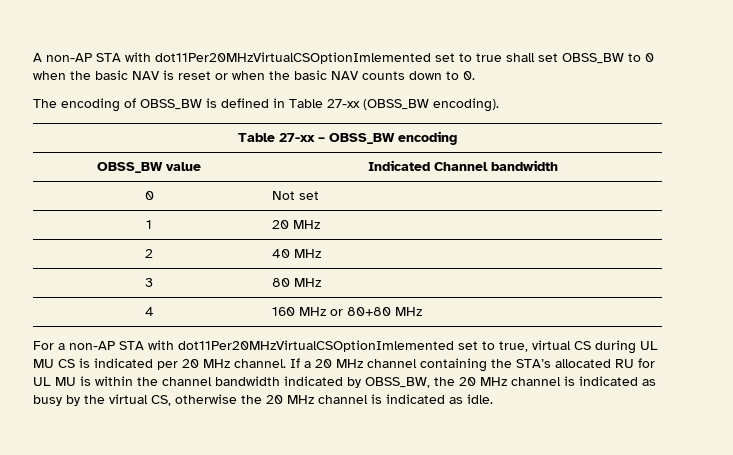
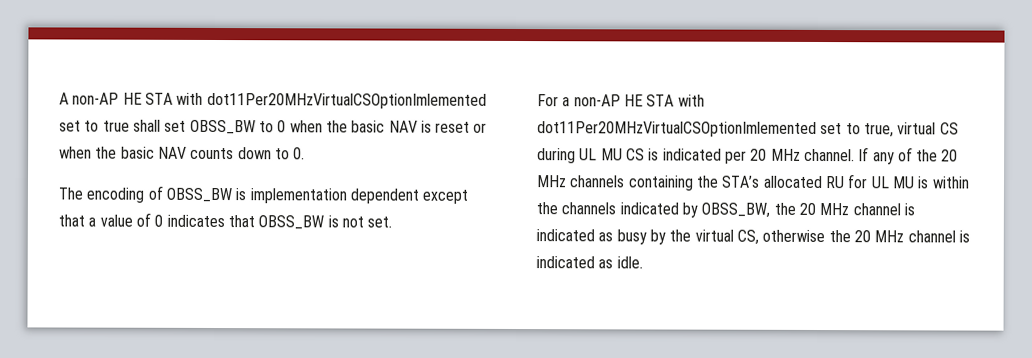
- A non-AP STA with dot11Per20MHzVirtualCSOptionImlemented set to true shall set OBSS_BW to 0 when the basic NAV is reset or when the basic NAV counts down to 0.
+ A non-AP HE STA with dot11Per20MHzVirtualCSOptionImlemented set to true shall set OBSS_BW to 0 when the basic NAV is reset or when the basic NAV counts down to 0.
- The encoding of OBSS_BW is defined in Table 27-xx (OBSS_BW encoding).
- Table 27-xx – OBSS_BW encoding
- OBSS_BW value | Indicated Channel bandwidth
- 0 | Not set
- 1 | 20 MHz
- 2 | 40 MHz
- 3 | 80 MHz
- 4 | 160 MHz or 80+80 MHz
+ The encoding of OBSS_BW is implementation dependent except that a value of 0 indicates that OBSS_BW is not set.
- For a non-AP STA with dot11Per20MHzVirtualCSOptionImlemented set to true, virtual CS during UL MU CS is indicated per 20 MHz channel.
+ For a non-AP HE STA with dot11Per20MHzVirtualCSOptionImlemented set to true, virtual CS during UL MU CS is indicated per 20 MHz channel.
- If a 20 MHz channel containing the STA’s allocated RU for UL MU is within the channel bandwidth indicated by OBSS_BW, the 20 MHz channel is indicated as busy by the virtual CS, otherwise the 20 MHz channel is indicated as idle.
+ If any of the 20 MHz channels containing the STA’s allocated RU for UL MU is within the channels indicated by OBSS_BW, the 20 MHz channel is indicated as busy by the virtual CS, otherwise the 20 MHz channel is indicated as idle.

